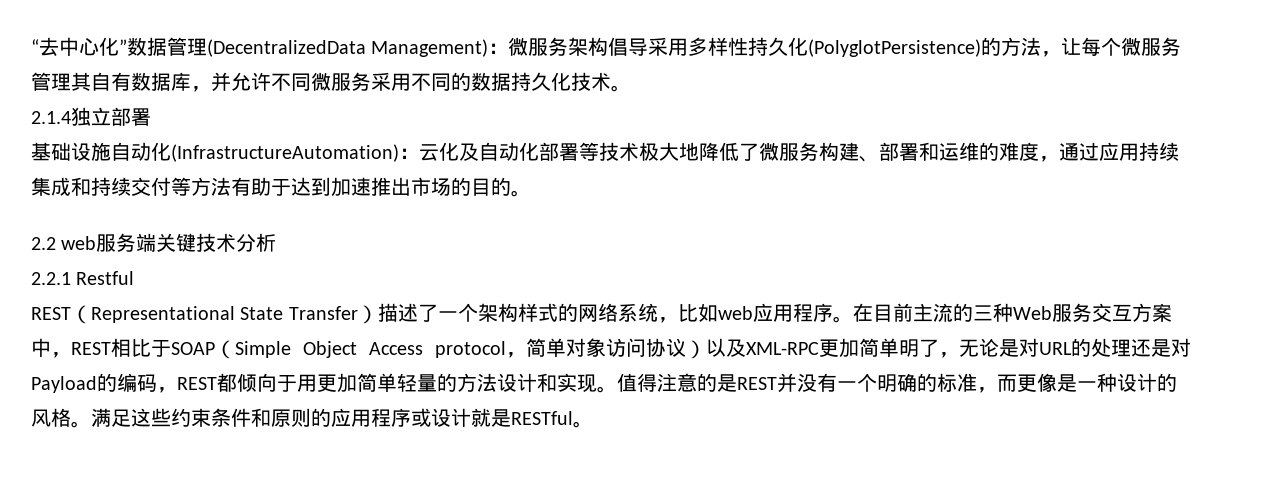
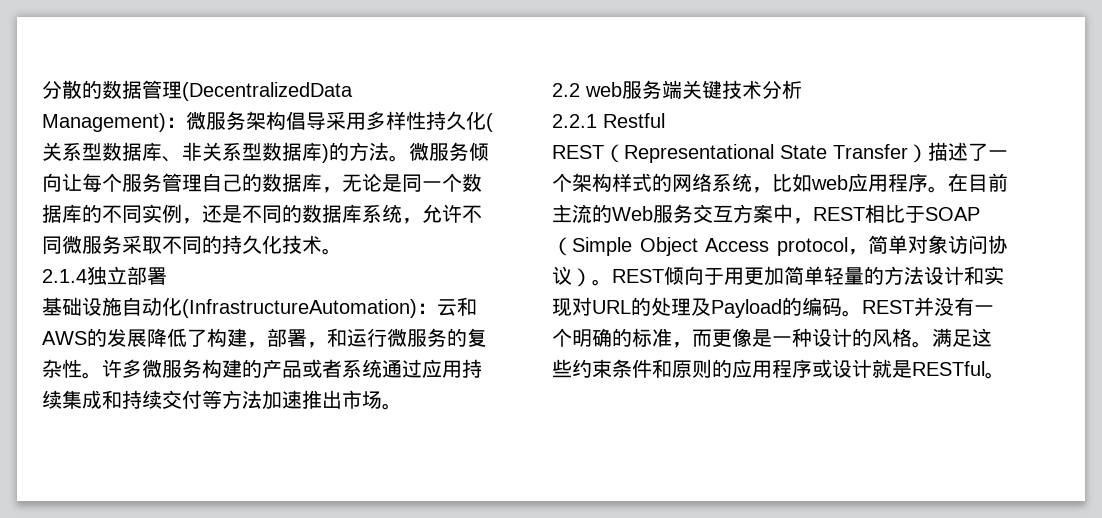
- “去中心化”数据管理(DecentralizedData Management)：微服务架构倡导采用多样性持久化(PolyglotPersistence)的方法，让每个微服务管理其自有数据库，并允许不同微服务采用不同的数据持久化技术。
+ 分散的数据管理(DecentralizedData Management)：微服务架构倡导采用多样性持久化(关系型数据库、非关系型数据库)的方法。微服务倾向让每个服务管理自己的数据库，无论是同一个数据库的不同实例，还是不同的数据库系统，允许不同微服务采取不同的持久化技术。
- 基础设施自动化(InfrastructureAutomation)：云化及自动化部署等技术极大地降低了微服务构建、部署和运维的难度，通过应用持续集成和持续交付等方法有助于达到加速推出市场的目的。
+ 基础设施自动化(InfrastructureAutomation)：云和AWS的发展降低了构建，部署，和运行微服务的复杂性。许多微服务构建的产品或者系统通过应用持续集成和持续交付等方法加速推出市场。
- 在目前主流的三种Web服务交互方案中，REST相比于SOAP（Simple Object Access protocol，简单对象访问协议）以及XML-RPC更加简单明了，无论是对URL的处理还是对Payload的编码，REST都倾向于用更加简单轻量的方法设计和实现。值得注意的是REST并没有一个明确的标准，而更像是一种设计的风格。
+ 在目前主流的Web服务交互方案中，REST相比于SOAP（Simple Object Access protocol，简单对象访问协议）。REST倾向于用更加简单轻量的方法设计和实现对URL的处理及Payload的编码。REST并没有一个明确的标准，而更像是一种设计的风格。

